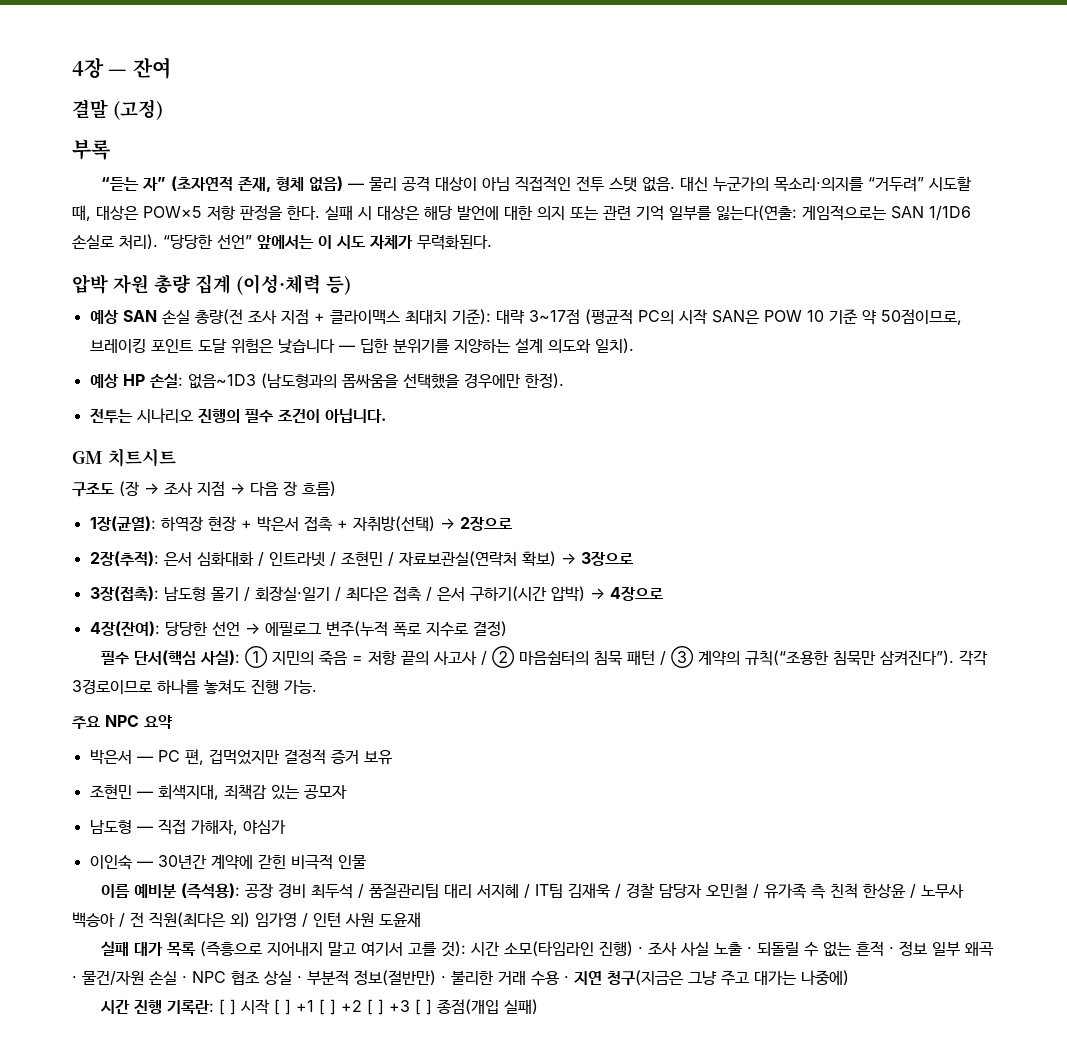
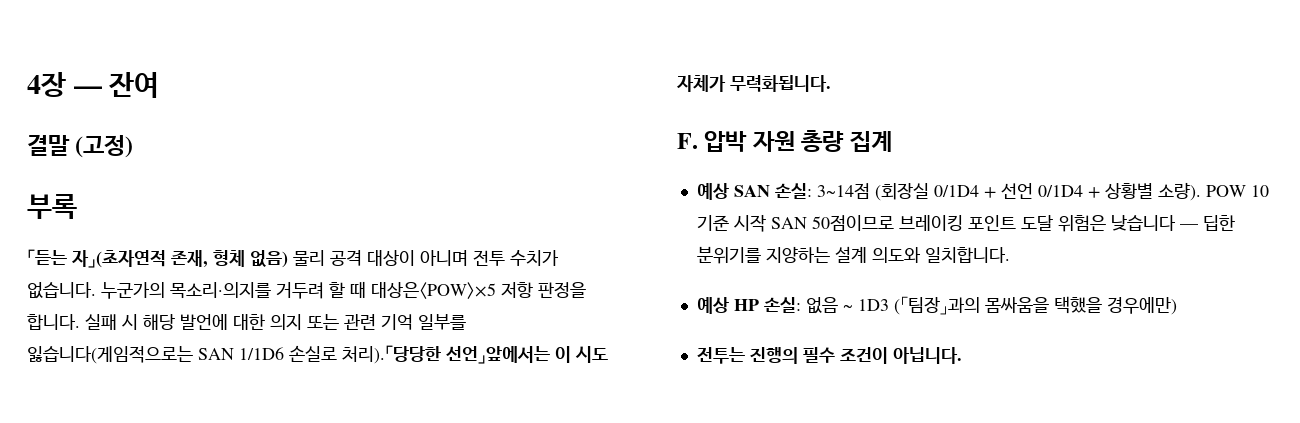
- “듣는 자” (초자연적 존재, 형체 없음) — 물리 공격 대상이 아님 직접적인 전투 스탯 없음. 대신 누군가의 목소리·의지를 “거두려” 시도할 때, 대상은 POW×5 저항 판정을 한다.
+ 「듣는 자」(초자연적 존재, 형체 없음) 물리 공격 대상이 아니며 전투 수치가 없습니다. 누군가의 목소리·의지를 거두려 할 때 대상은〈POW〉×5 저항 판정을 합니다.
- 실패 시 대상은 해당 발언에 대한 의지 또는 관련 기억 일부를 잃는다(연출: 게임적으로는 SAN 1/1D6 손실로 처리).
+ 실패 시 해당 발언에 대한 의지 또는 관련 기억 일부를 잃습니다(게임적으로는 SAN 1/1D6 손실로 처리).
- “당당한 선언” 앞에서는 이 시도 자체가 무력화된다.
- 압박 자원 총량 집계 (이성·체력 등)
+ 「당당한 선언」앞에서는 이 시도 자체가 무력화됩니다.
+ F. 압박 자원 총량 집계
- 예상 SAN 손실 총량(전 조사 지점 + 클라이맥스 최대치 기준): 대략 3~17점 (평균적 PC의 시작 SAN은 POW 10 기준 약 50점이므로, 브레이킹 포인트 도달 위험은 낮습니다 — 딥한 분위기를 지양하는 설계 의도와 일치).
+ 예상 SAN 손실: 3~14점 (회장실 0/1D4 + 선언 0/1D4 + 상황별 소량). POW 10 기준 시작 SAN 50점이므로 브레이킹 포인트 도달 위험은 낮습니다 — 딥한 분위기를 지양하는 설계 의도와 일치합니다.
- 예상 HP 손실: 없음~1D3 (남도형과의 몸싸움을 선택했을 경우에만 한정).
+ 예상 HP 손실: 없음 ~ 1D3 (「팀장」과의 몸싸움을 택했을 경우에만)
- 전투는 시나리오 진행의 필수 조건이 아닙니다.
+ 전투는 진행의 필수 조건이 아닙니다.
- GM 치트시트
- 구조도 (장 → 조사 지점 → 다음 장 흐름)
- 1장(균열): 하역장 현장 + 박은서 접촉 + 자취방(선택) → 2장으로
- 2장(추적): 은서 심화대화 / 인트라넷 / 조현민 / 자료보관실(연락처 확보) → 3장으로
- 3장(접촉): 남도형 몰기 / 회장실·일기 / 최다은 접촉 / 은서 구하기(시간 압박) → 4장으로
- 4장(잔여): 당당한 선언 → 에필로그 변주(누적 폭로 지수로 결정)
- 필수 단서(핵심 사실): ① 지민의 죽음 = 저항 끝의 사고사 / ② 마음쉼터의 침묵 패턴 / ③ 계약의 규칙(“조용한 침묵만 삼켜진다”). 각각 3경로이므로 하나를 놓쳐도 진행 가능.
- 주요 NPC 요약
- 박은서 — PC 편, 겁먹었지만 결정적 증거 보유
- 조현민 — 회색지대, 죄책감 있는 공모자
- 남도형 — 직접 가해자, 야심가
- 이인숙 — 30년간 계약에 갇힌 비극적 인물
- 이름 예비분 (즉석용): 공장 경비 최두석 / 품질관리팀 대리 서지혜 / IT팀 김재욱 / 경찰 담당자 오민철 / 유가족 측 친척 한상윤 / 노무사 백승아 / 전 직원(최다은 외) 임가영 / 인턴 사원 도윤재
- 실패 대가 목록 (즉흥으로 지어내지 말고 여기서 고를 것): 시간 소모(타임라인 진행) · 조사 사실 노출 · 되돌릴 수 없는 흔적 · 정보 일부 왜곡 · 물건/자원 손실 · NPC 협조 상실 · 부분적 정보(절반만) · 불리한 거래 수용 · 지연 청구(지금은 그냥 주고 대가는 나중에)
- 시간 진행 기록란: [ ] 시작 [ ] +1 [ ] +2 [ ] +3 [ ] 종점(개입 실패)

